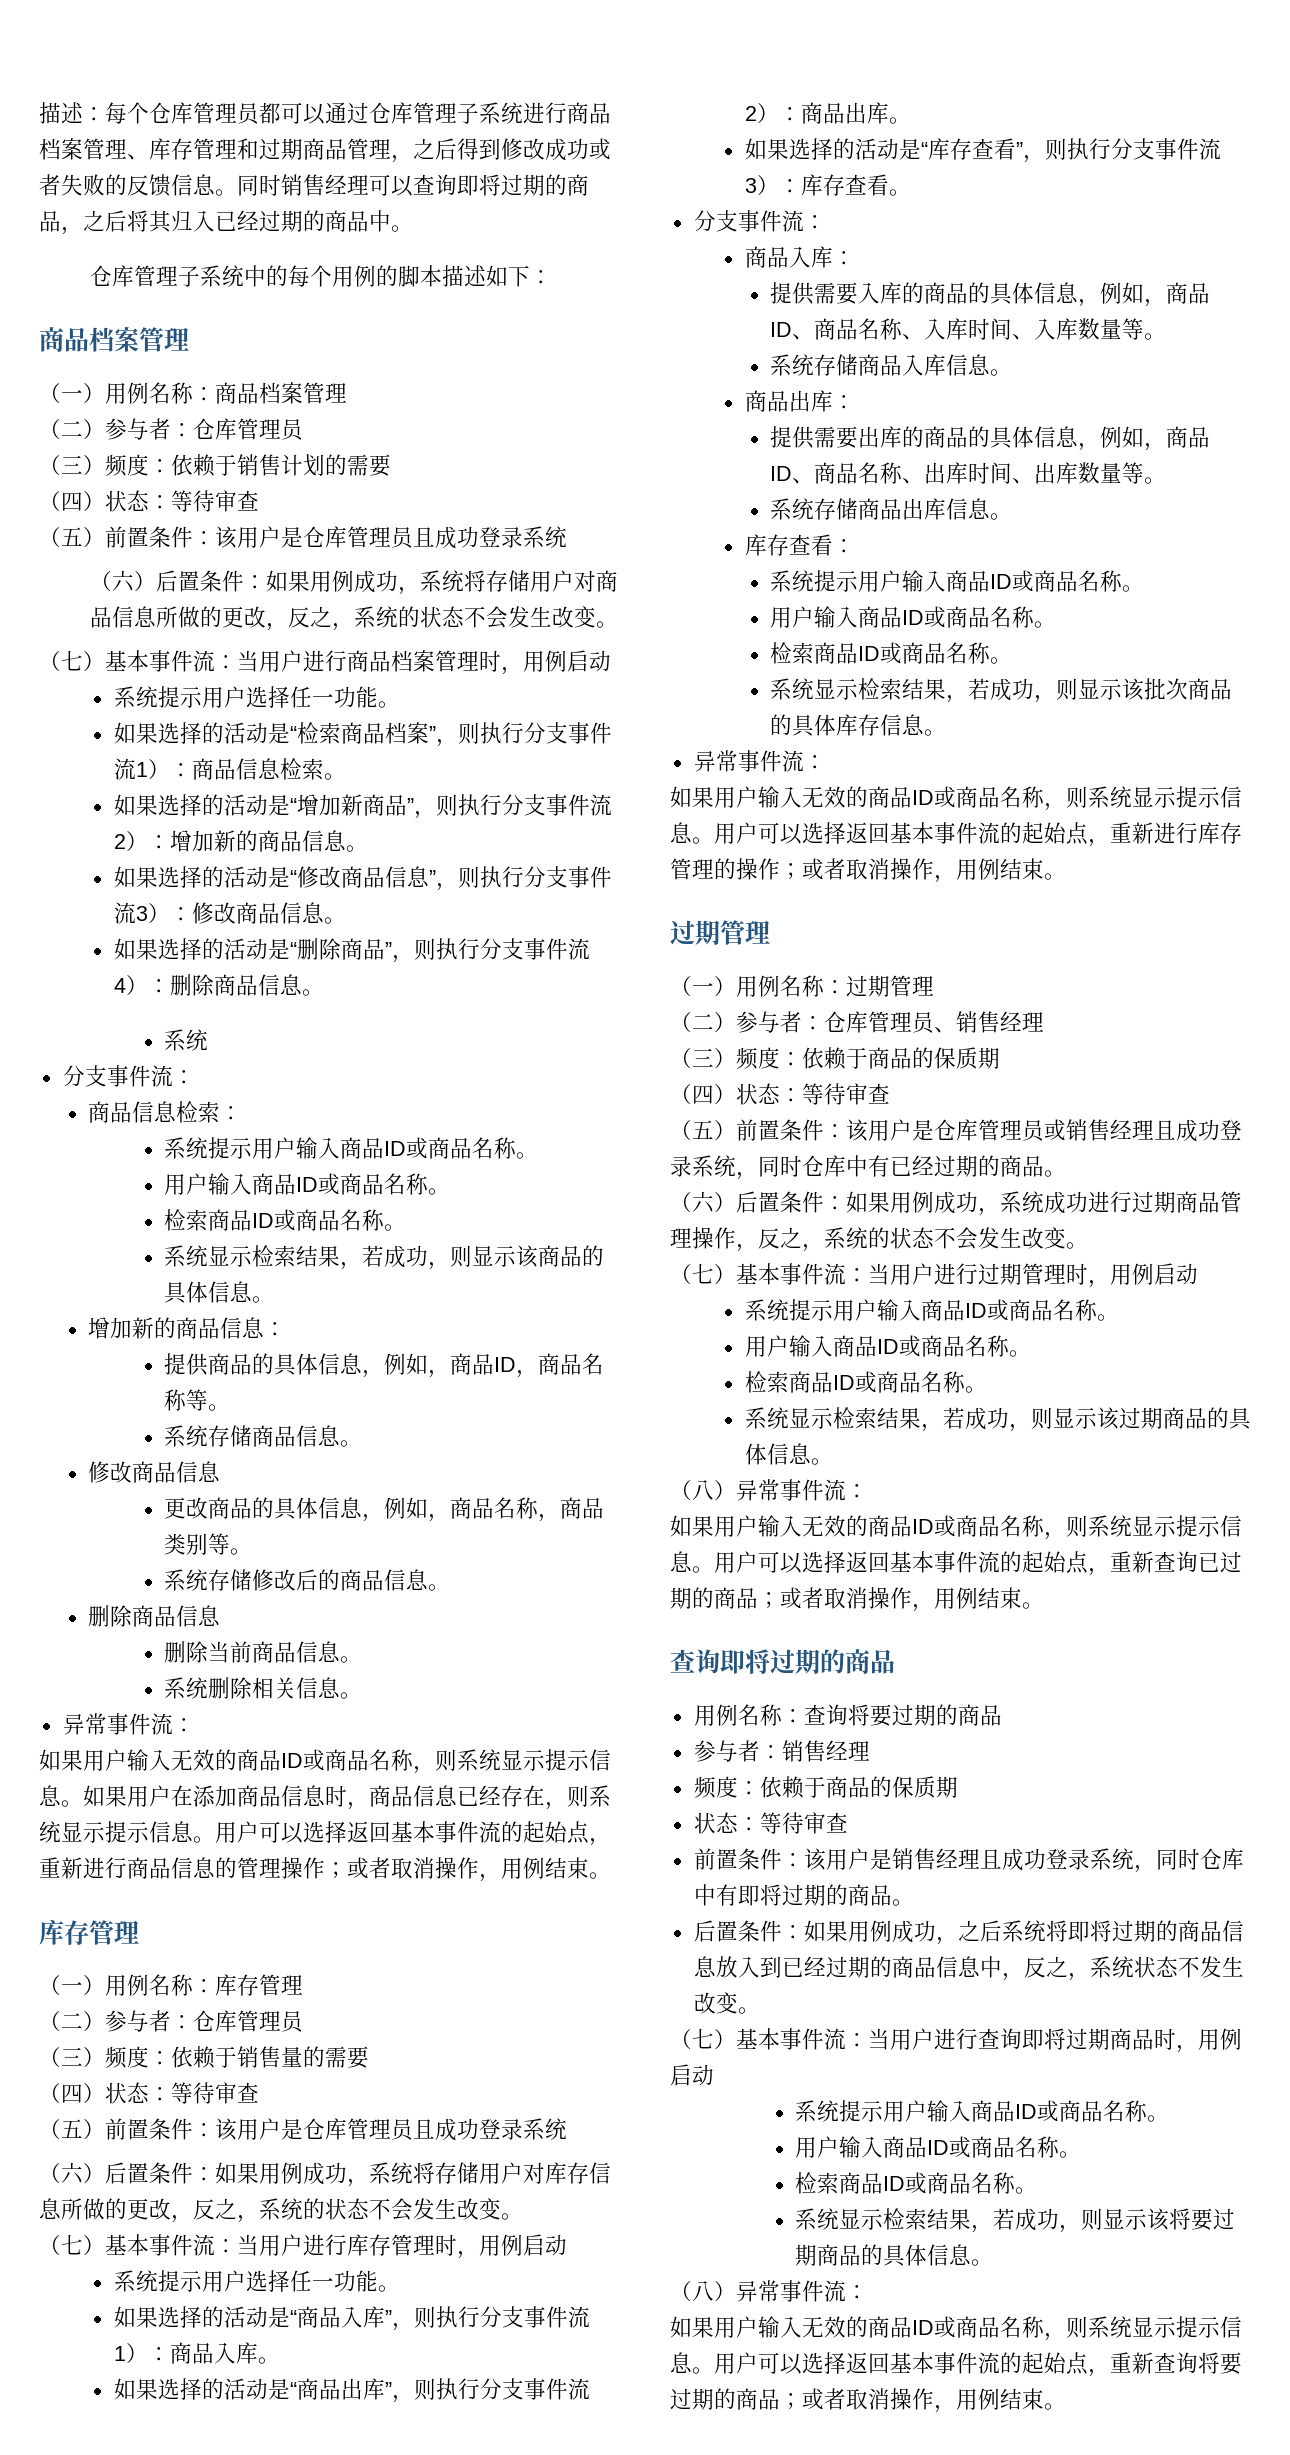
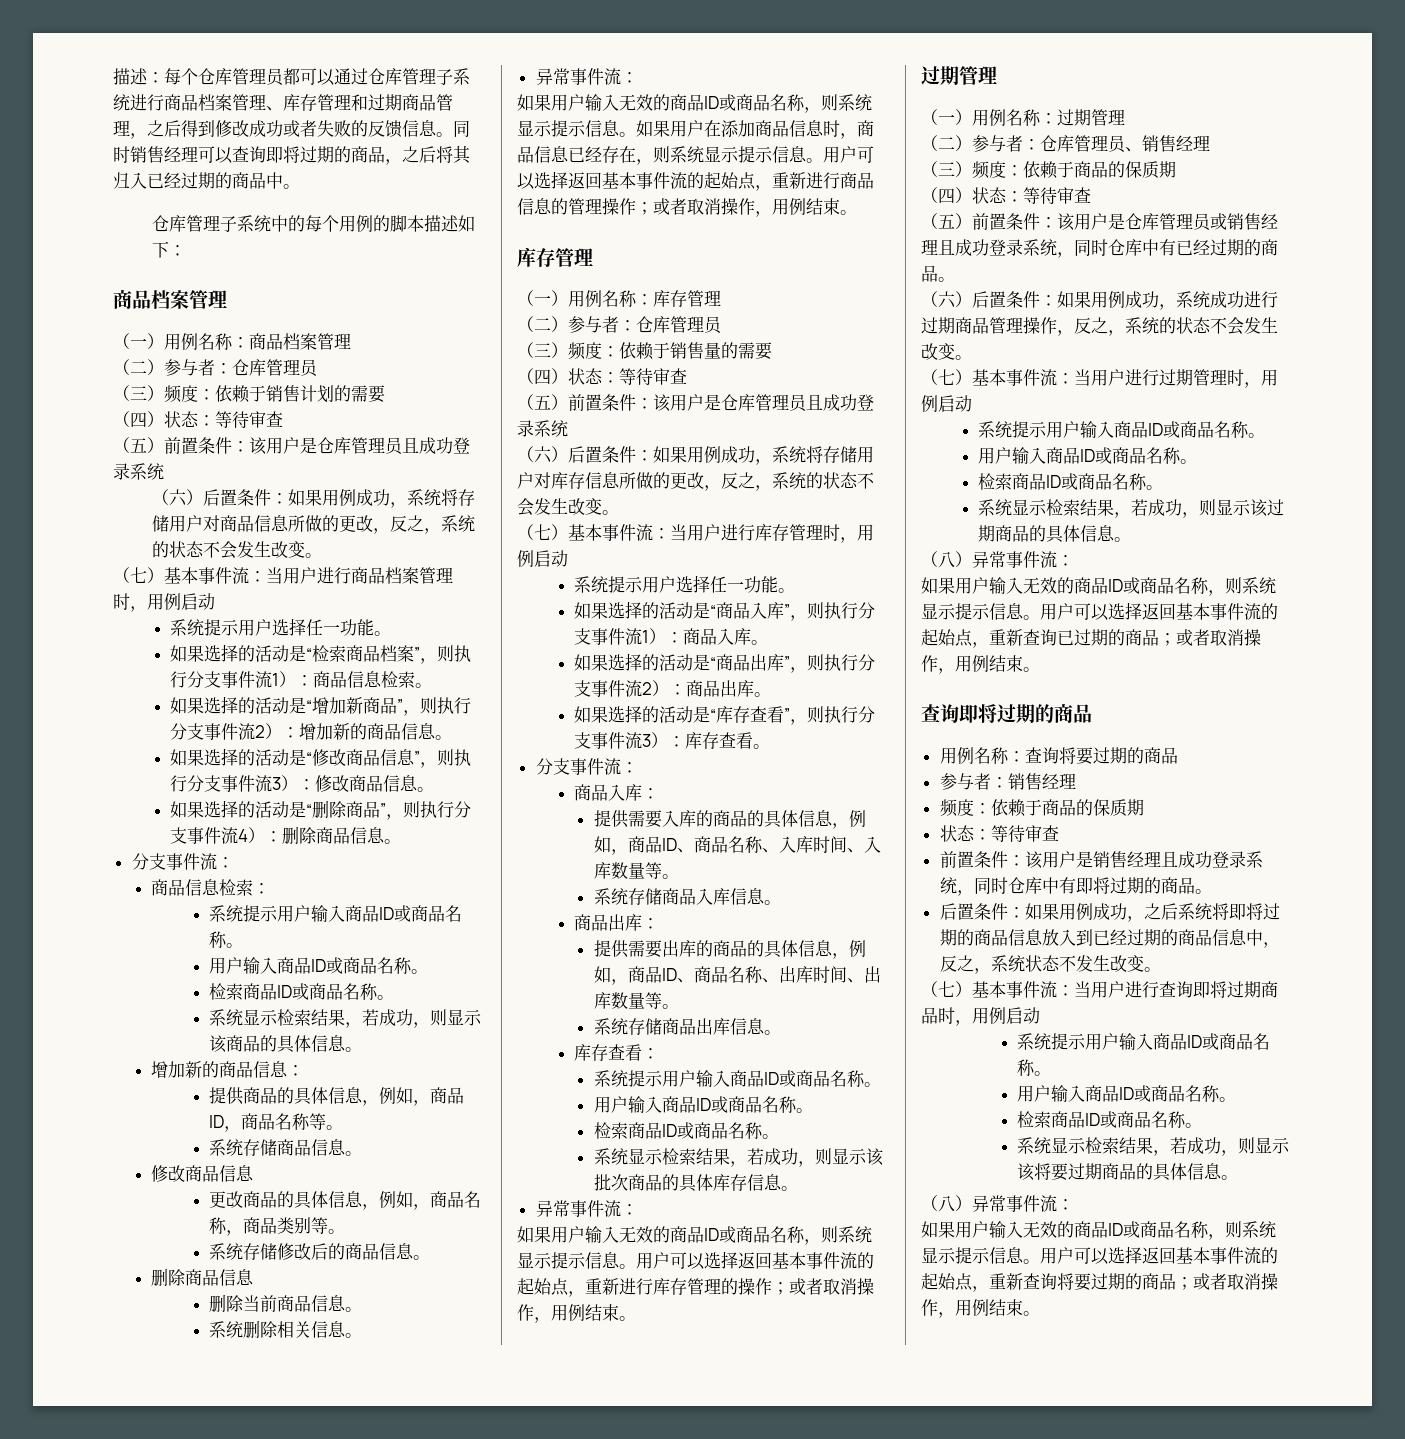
  如果选择的活动是“删除商品”，则执行分支事件流4）：删除商品信息。
- 系统

